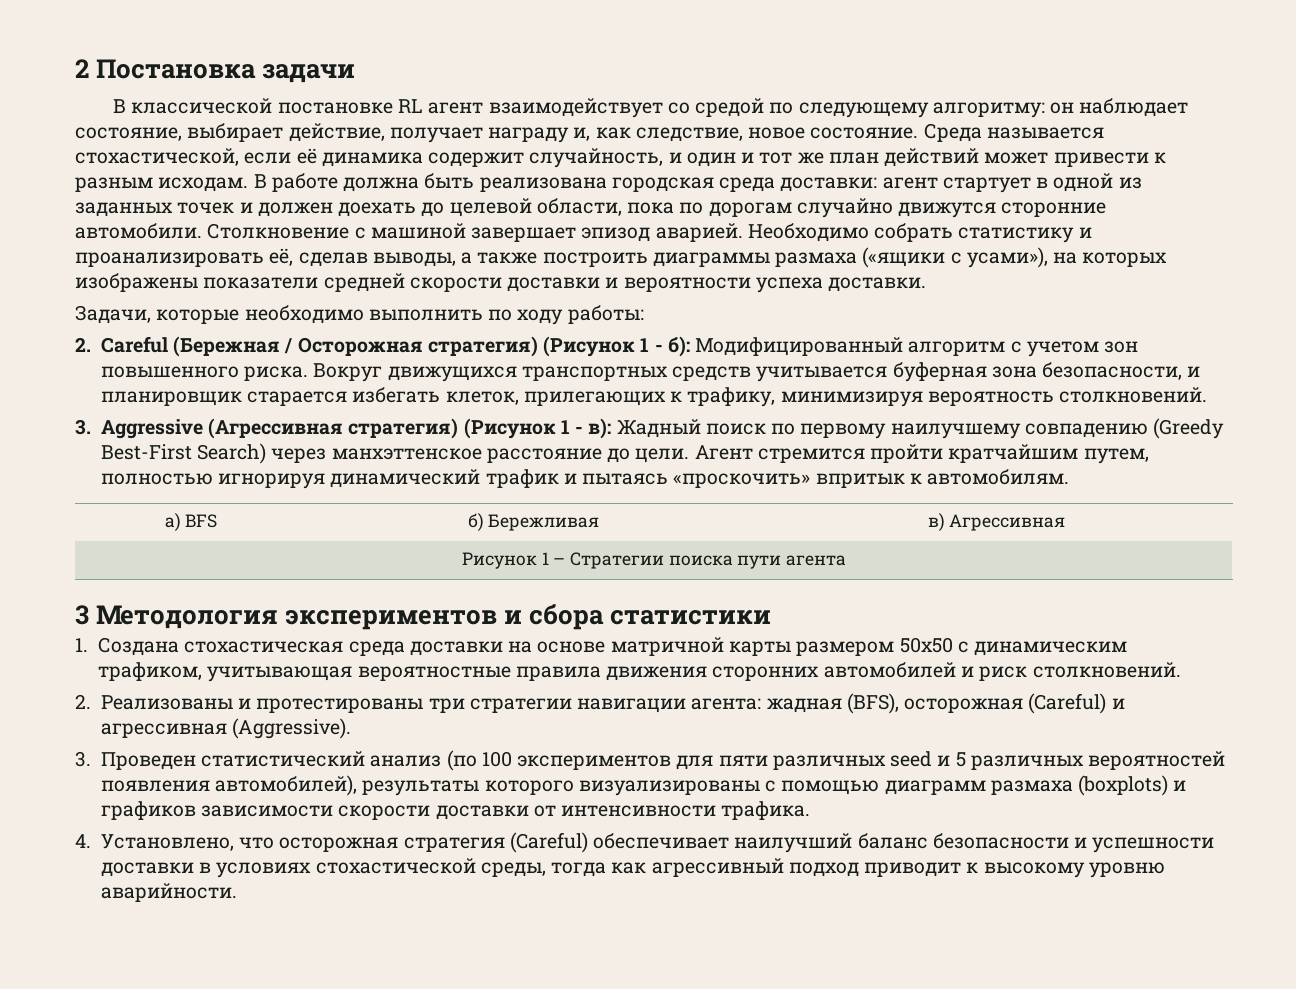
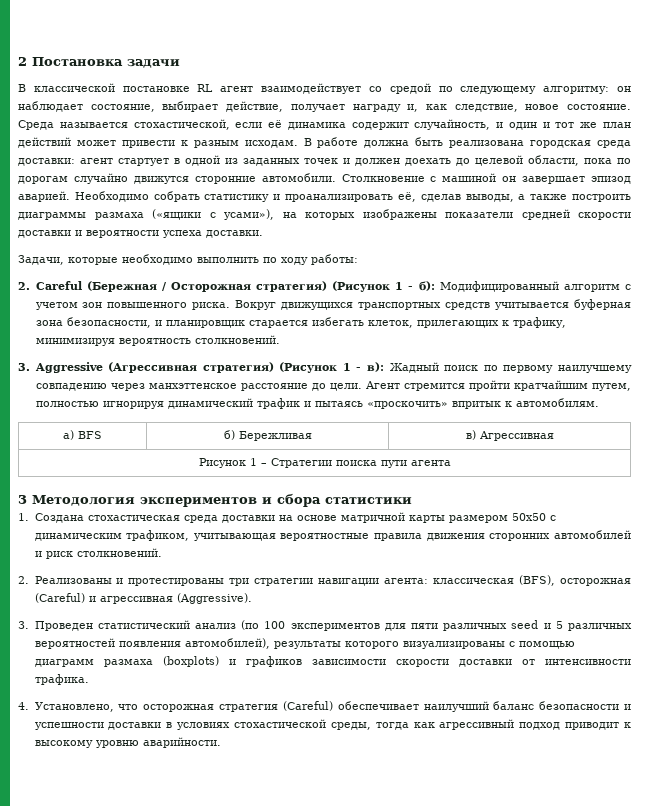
- Столкновение с машиной завершает эпизод аварией.
+ Столкновение с машиной он завершает эпизод аварией.
- 3. Aggressive (Агрессивная стратегия) (Рисунок 1 - в): Жадный поиск по первому наилучшему совпадению (Greedy Best-First Search) через манхэттенское расстояние до цели.
+ 3. Aggressive (Агрессивная стратегия) (Рисунок 1 - в): Жадный поиск по первому наилучшему совпадению через манхэттенское расстояние до цели.
- 2. Реализованы и протестированы три стратегии навигации агента: жадная (BFS), осторожная (Careful) и агрессивная (Aggressive).
+ 2. Реализованы и протестированы три стратегии навигации агента: классическая (BFS), осторожная (Careful) и агрессивная (Aggressive).

